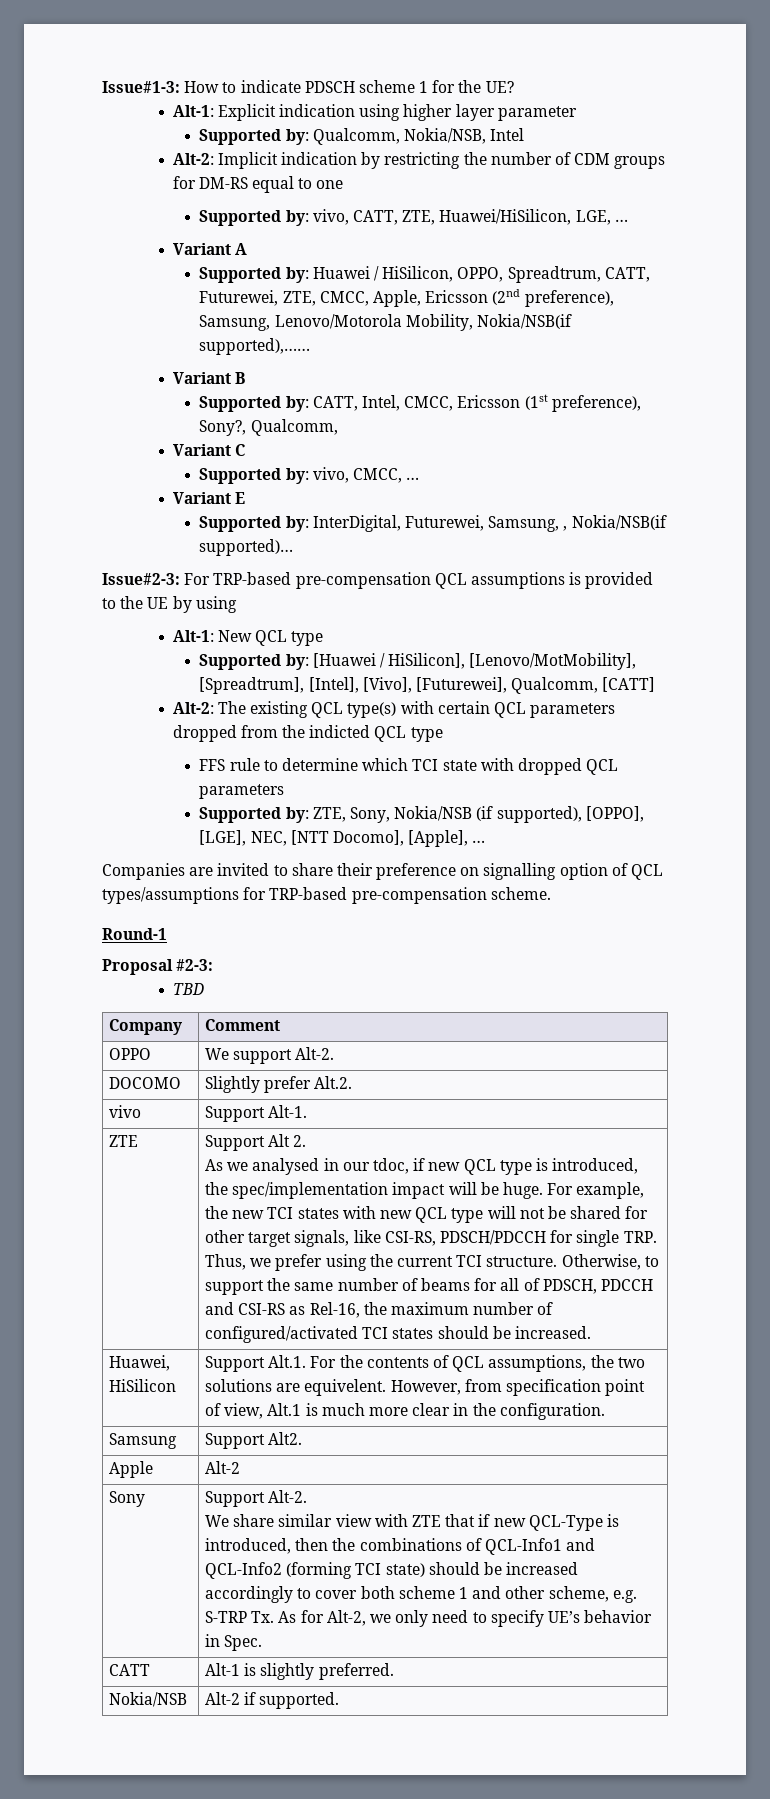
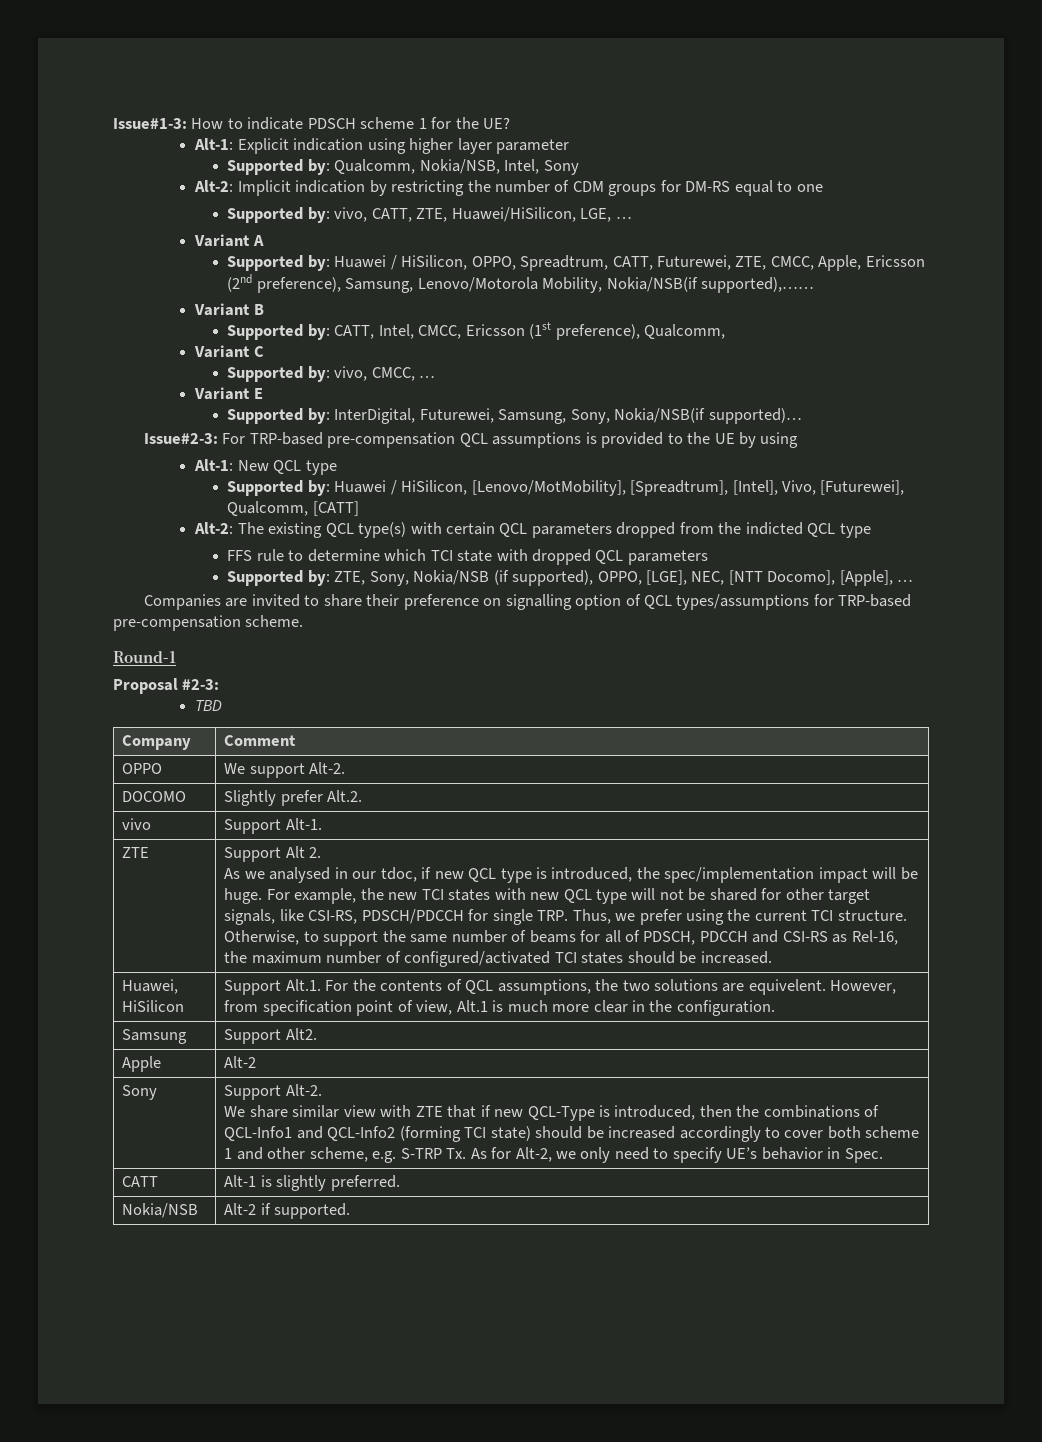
- Supported by: Qualcomm, Nokia/NSB, Intel
+ Supported by: Qualcomm, Nokia/NSB, Intel, Sony
- Supported by: CATT, Intel, CMCC, Ericsson (1st preference), Sony?, Qualcomm,
+ Supported by: CATT, Intel, CMCC, Ericsson (1st preference), Qualcomm,
- Supported by: InterDigital, Futurewei, Samsung, , Nokia/NSB(if supported)…
+ Supported by: InterDigital, Futurewei, Samsung, Sony, Nokia/NSB(if supported)…
- Supported by: [Huawei / HiSilicon], [Lenovo/MotMobility], [Spreadtrum], [Intel], [Vivo], [Futurewei], Qualcomm, [CATT]
+ Supported by: Huawei / HiSilicon, [Lenovo/MotMobility], [Spreadtrum], [Intel], Vivo, [Futurewei], Qualcomm, [CATT]
- Supported by: ZTE, Sony, Nokia/NSB (if supported), [OPPO], [LGE], NEC, [NTT Docomo], [Apple], …
+ Supported by: ZTE, Sony, Nokia/NSB (if supported), OPPO, [LGE], NEC, [NTT Docomo], [Apple], …

